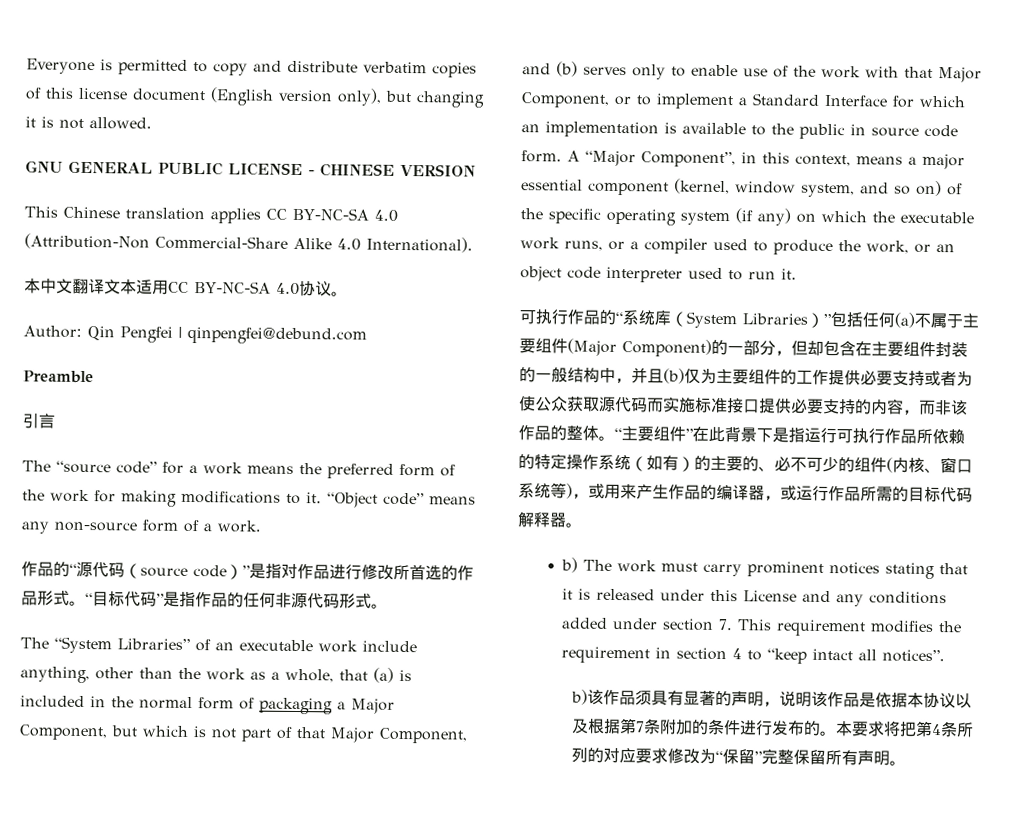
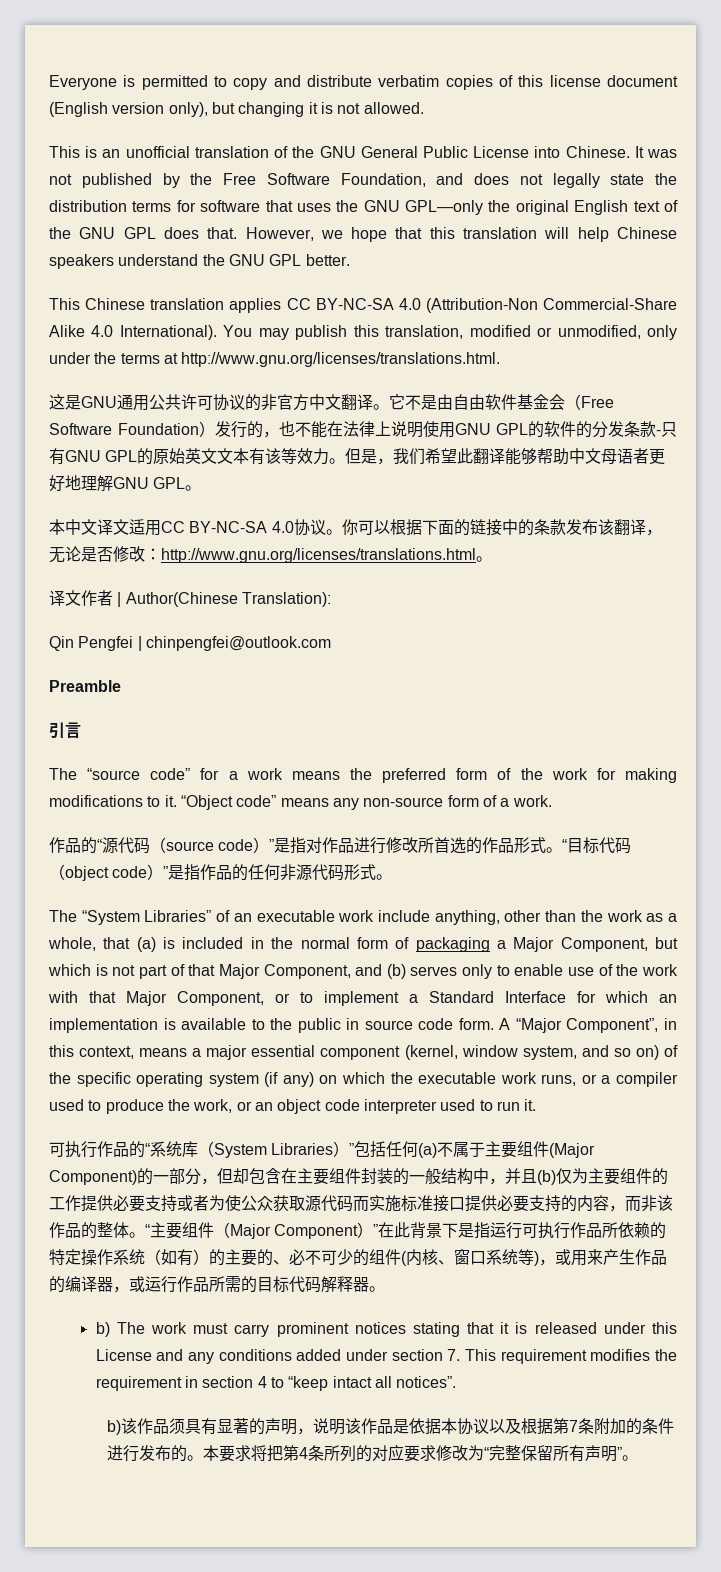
- GNU GENERAL PUBLIC LICENSE - CHINESE VERSION
+ This is an unofficial translation of the GNU General Public License into Chinese. It was not published by the Free Software Foundation, and does not legally state the distribution terms for software that uses the GNU GPL—only the original English text of the GNU GPL does that. However, we hope that this translation will help Chinese speakers understand the GNU GPL better.
+ You may publish this translation, modified or unmodified, only under the terms at http://www.gnu.org/licenses/translations.html.
+ 这是GNU通用公共许可协议的非官方中文翻译。它不是由自由软件基金会（Free Software Foundation）发行的，也不能在法律上说明使用GNU GPL的软件的分发条款-只有GNU GPL的原始英文文本有该等效力。但是，我们希望此翻译能够帮助中文母语者更好地理解GNU GPL。
- 本中文翻译文本适用CC BY-NC-SA 4.0协议。
- Author: Qin Pengfei | qinpengfei@debund.com
+ 本中文译文适用CC BY-NC-SA 4.0协议。你可以根据下面的链接中的条款发布该翻译，无论是否修改：http://www.gnu.org/licenses/translations.html。
+ 译文作者 | Author(Chinese Translation):
+ Qin Pengfei | chinpengfei@outlook.com
- “目标代码”是指作品的任何非源代码形式。
+ “目标代码（object code）”是指作品的任何非源代码形式。
- “主要组件”在此背景下是指运行可执行作品所依赖的特定操作系统（如有）的主要的、必不可少的组件(内核、窗口系统等)，或用来产生作品的编译器，或运行作品所需的目标代码解释器。
+ “主要组件（Major Component）”在此背景下是指运行可执行作品所依赖的特定操作系统（如有）的主要的、必不可少的组件(内核、窗口系统等)，或用来产生作品的编译器，或运行作品所需的目标代码解释器。
- 本要求将把第4条所列的对应要求修改为“保留”完整保留所有声明。
+ 本要求将把第4条所列的对应要求修改为“完整保留所有声明”。

